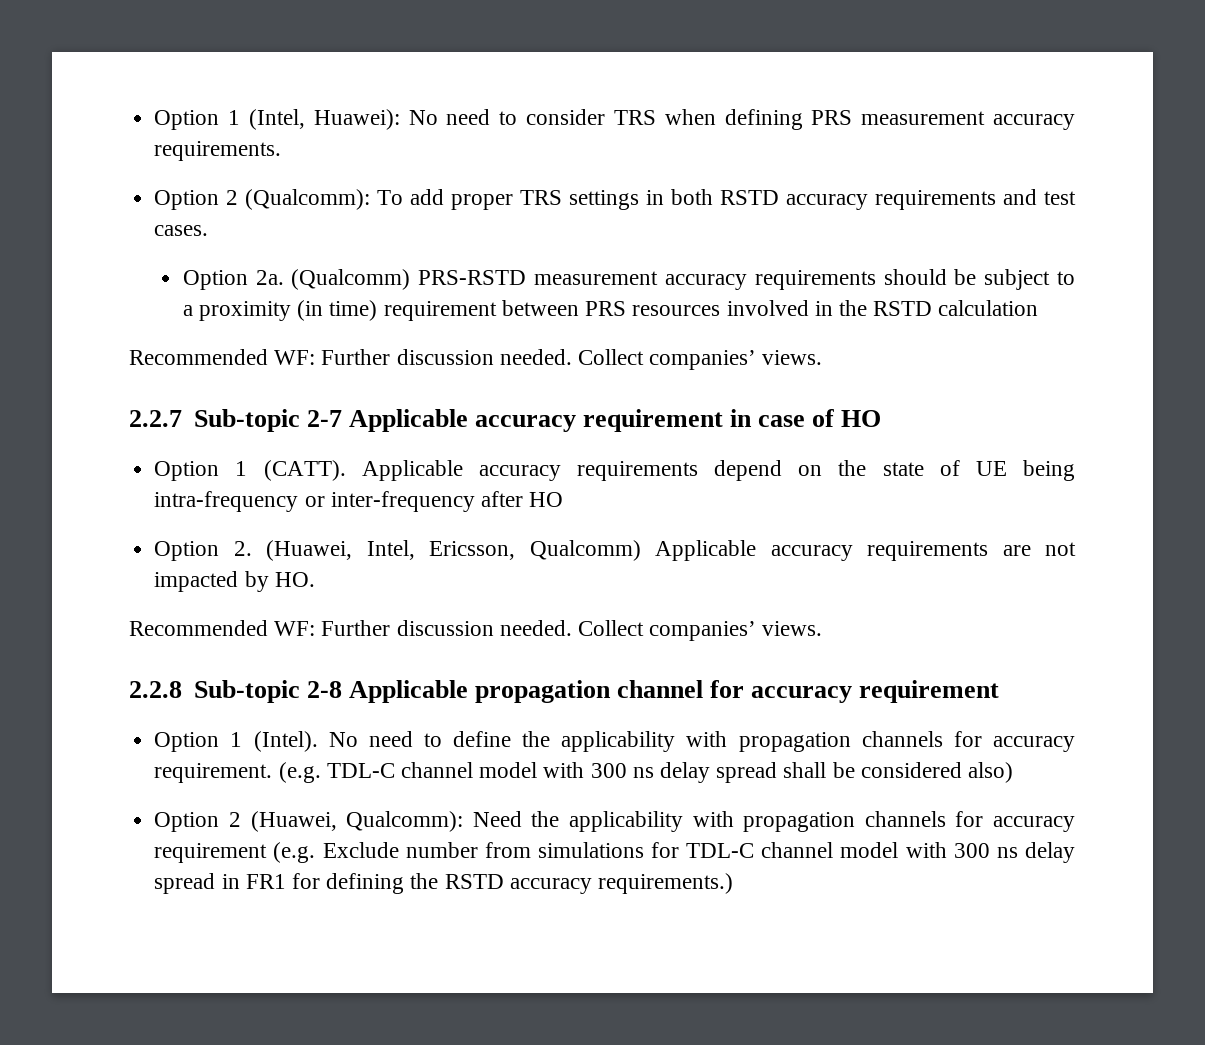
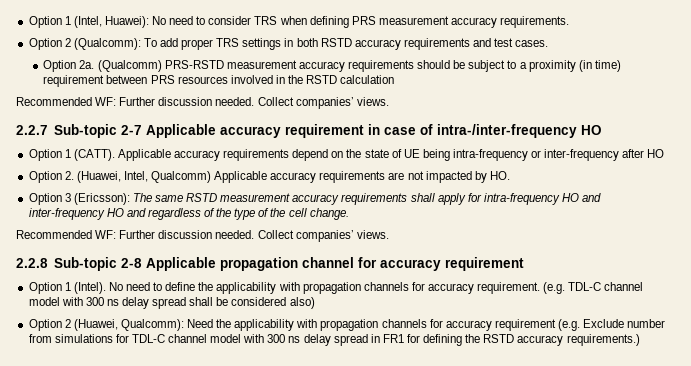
- 2.2.7 Sub-topic 2-7 Applicable accuracy requirement in case of HO
+ 2.2.7 Sub-topic 2-7 Applicable accuracy requirement in case of intra-/inter-frequency HO
- Option 2. (Huawei, Intel, Ericsson, Qualcomm) Applicable accuracy requirements are not impacted by HO.
+ Option 2. (Huawei, Intel, Qualcomm) Applicable accuracy requirements are not impacted by HO.
+ Option 3 (Ericsson): The same RSTD measurement accuracy requirements shall apply for intra-frequency HO and inter-frequency HO and regardless of the type of the cell change.

